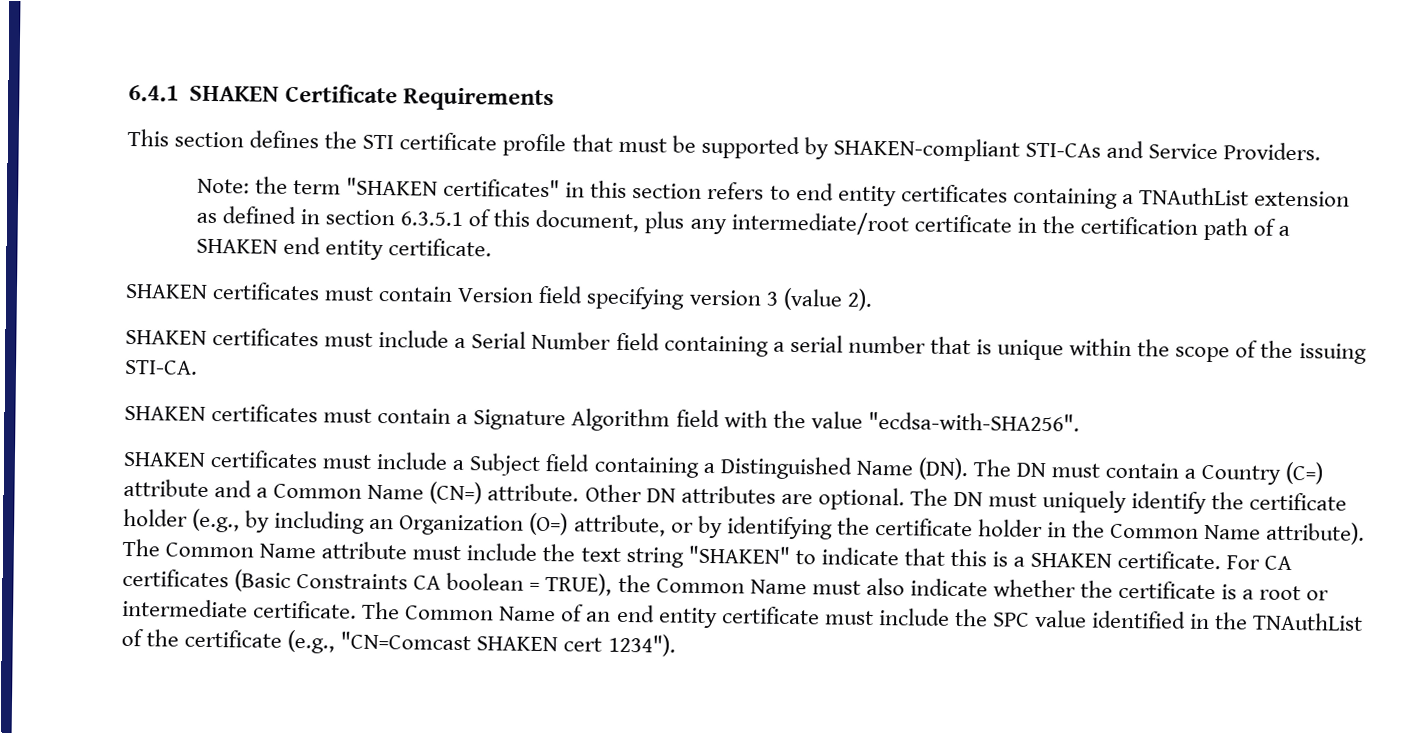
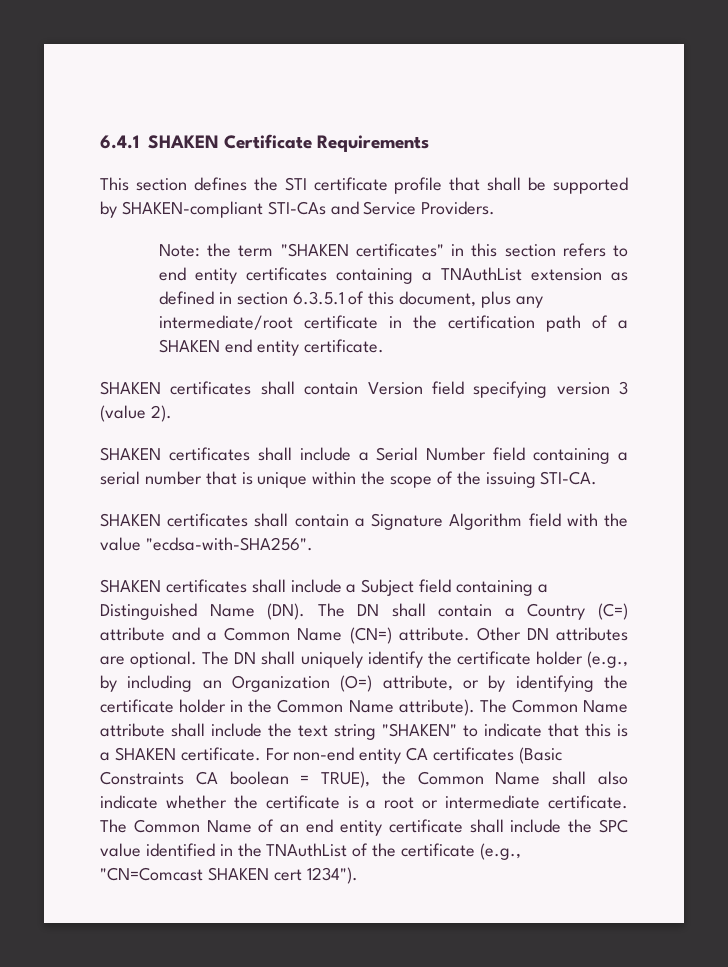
- This section defines the STI certificate profile that must be supported by SHAKEN-compliant STI-CAs and Service Providers.
+ This section defines the STI certificate profile that shall be supported by SHAKEN-compliant STI-CAs and Service Providers.
- SHAKEN certificates must contain Version field specifying version 3 (value 2).
+ SHAKEN certificates shall contain Version field specifying version 3 (value 2).
- SHAKEN certificates must include a Serial Number field containing a serial number that is unique within the scope of the issuing STI-CA.
+ SHAKEN certificates shall include a Serial Number field containing a serial number that is unique within the scope of the issuing STI-CA.
- SHAKEN certificates must contain a Signature Algorithm field with the value "ecdsa-with-SHA256".
+ SHAKEN certificates shall contain a Signature Algorithm field with the value "ecdsa-with-SHA256".
- SHAKEN certificates must include a Subject field containing a Distinguished Name (DN). The DN must contain a Country (C=) attribute and a Common Name (CN=) attribute.
+ SHAKEN certificates shall include a Subject field containing a Distinguished Name (DN). The DN shall contain a Country (C=) attribute and a Common Name (CN=) attribute.
- The DN must uniquely identify the certificate holder (e.g., by including an Organization (O=) attribute, or by identifying the certificate holder in the Common Name attribute).
+ The DN shall uniquely identify the certificate holder (e.g., by including an Organization (O=) attribute, or by identifying the certificate holder in the Common Name attribute).
- The Common Name attribute must include the text string "SHAKEN" to indicate that this is a SHAKEN certificate.
+ The Common Name attribute shall include the text string "SHAKEN" to indicate that this is a SHAKEN certificate.
- For CA certificates (Basic Constraints CA boolean = TRUE), the Common Name must also indicate whether the certificate is a root or intermediate certificate.
+ For non-end entity CA certificates (Basic Constraints CA boolean = TRUE), the Common Name shall also indicate whether the certificate is a root or intermediate certificate.
- The Common Name of an end entity certificate must include the SPC value identified in the TNAuthList of the certificate (e.g., "CN=Comcast SHAKEN cert 1234").
+ The Common Name of an end entity certificate shall include the SPC value identified in the TNAuthList of the certificate (e.g., "CN=Comcast SHAKEN cert 1234").

